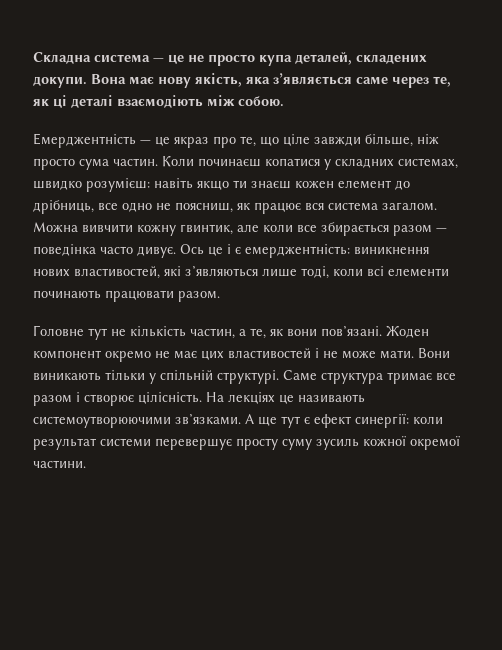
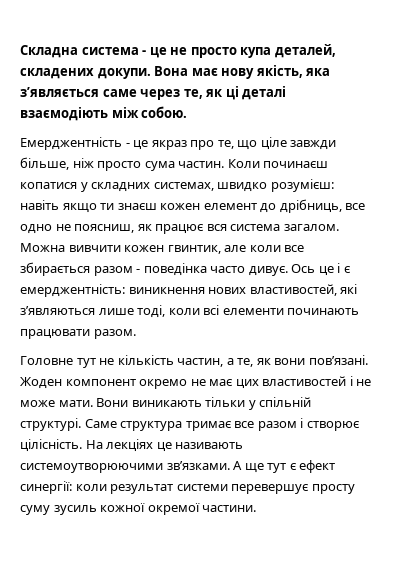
- Складна система — це не просто купа деталей, складених докупи.
+ Складна система - це не просто купа деталей, складених докупи.
- Емерджентність — це якраз про те, що ціле завжди більше, ніж просто сума частин.
+ Емерджентність - це якраз про те, що ціле завжди більше, ніж просто сума частин.
- Можна вивчити кожну гвинтик, але коли все збирається разом — поведінка часто дивує.
+ Можна вивчити кожен гвинтик, але коли все збирається разом - поведінка часто дивує.

